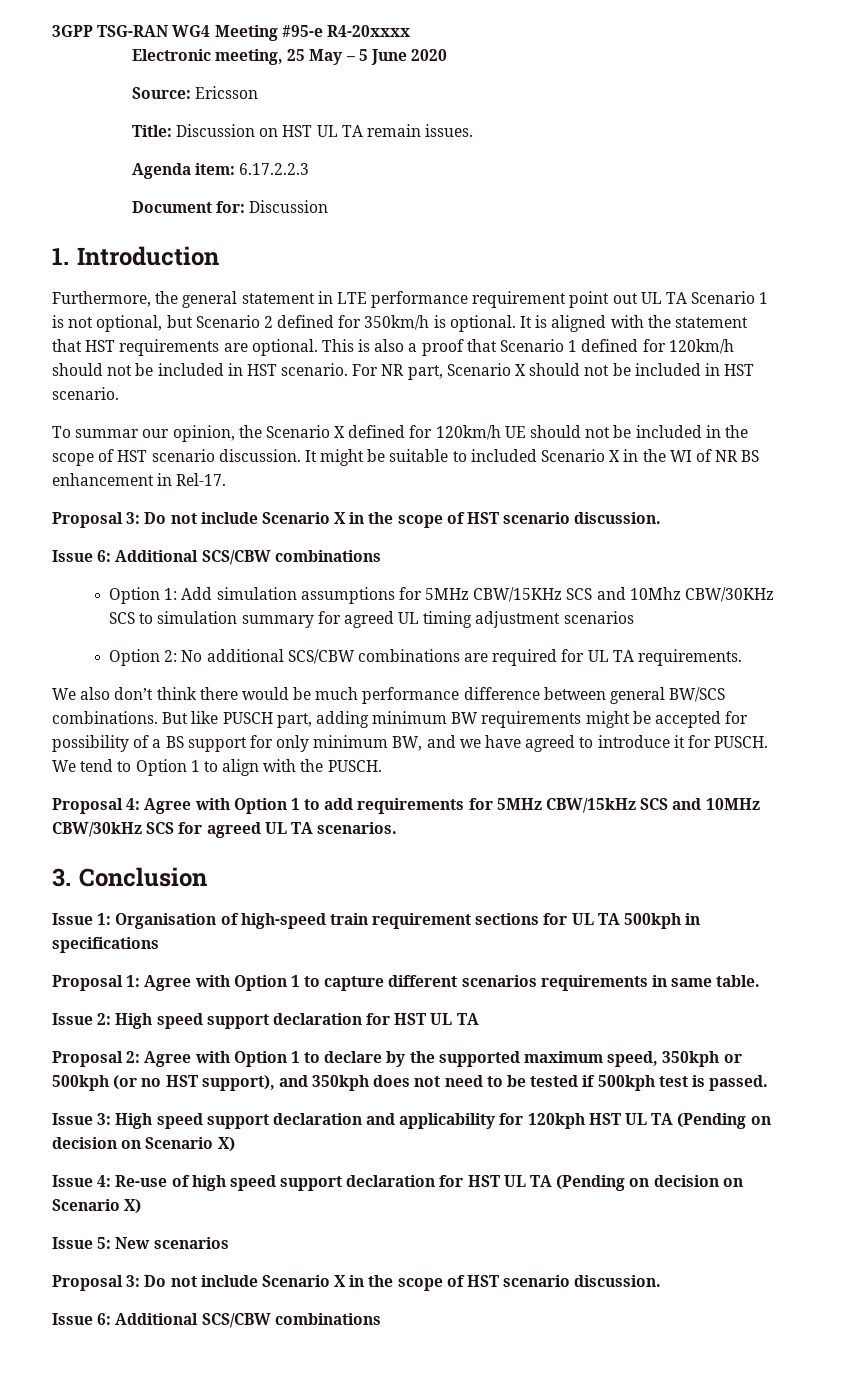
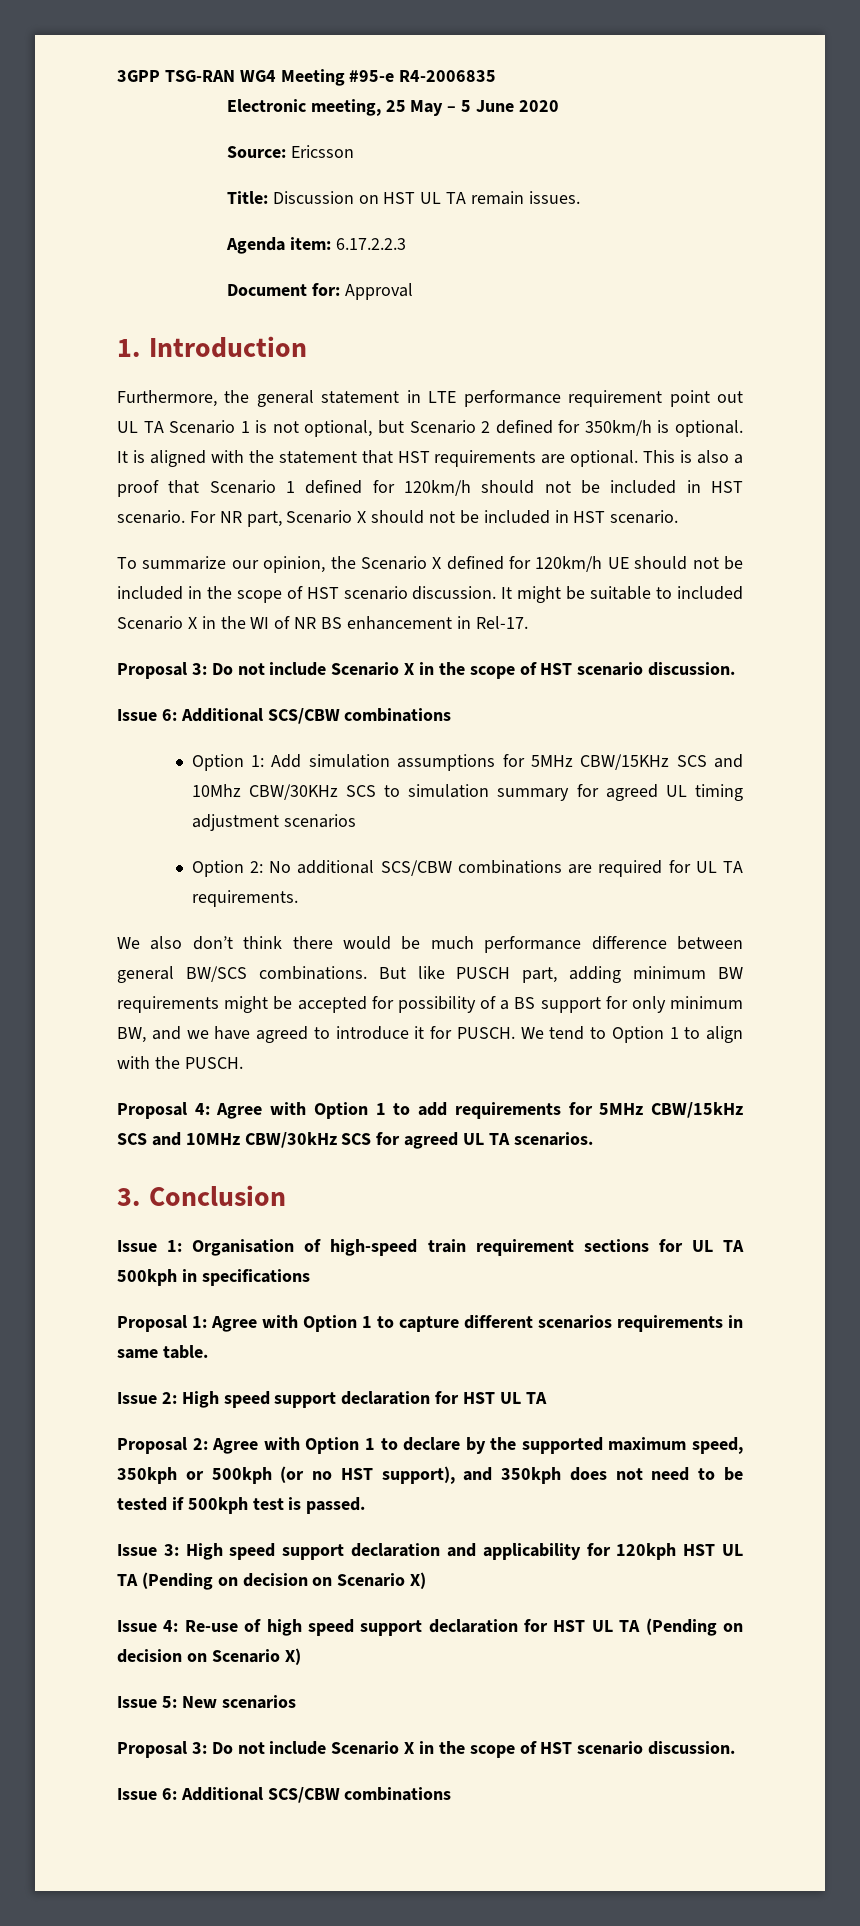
- 3GPP TSG-RAN WG4 Meeting #95-e R4-20xxxx
+ 3GPP TSG-RAN WG4 Meeting #95-e R4-2006835
- Document for: Discussion
+ Document for: Approval
- To summar our opinion, the Scenario X defined for 120km/h UE should not be included in the scope of HST scenario discussion.
+ To summarize our opinion, the Scenario X defined for 120km/h UE should not be included in the scope of HST scenario discussion.

